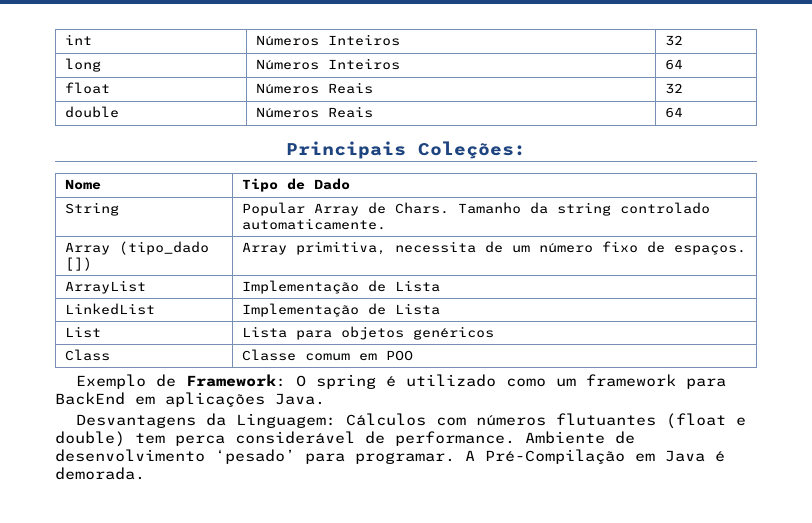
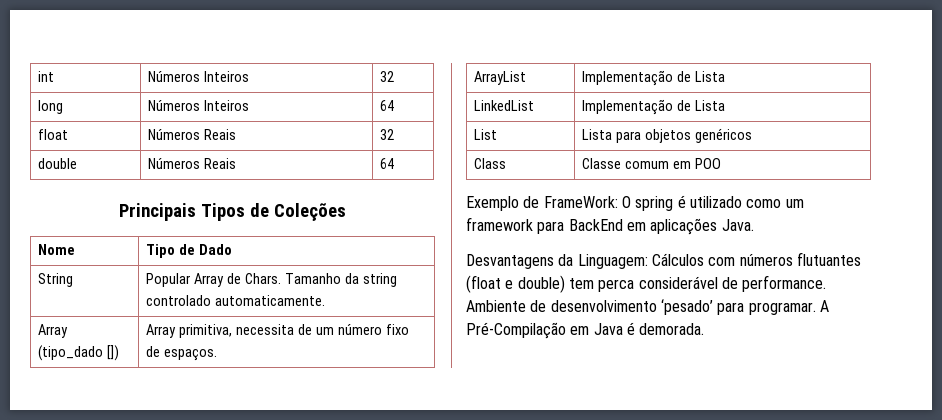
- Principais Coleções:
+ Principais Tipos de Coleções
- Exemplo de Framework: O spring é utilizado como um framework para BackEnd em aplicações Java.
+ Exemplo de FrameWork: O spring é utilizado como um framework para BackEnd em aplicações Java.

